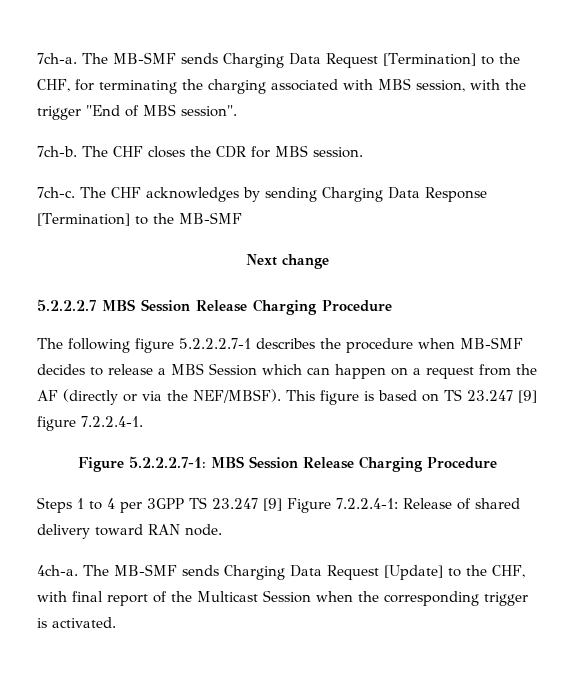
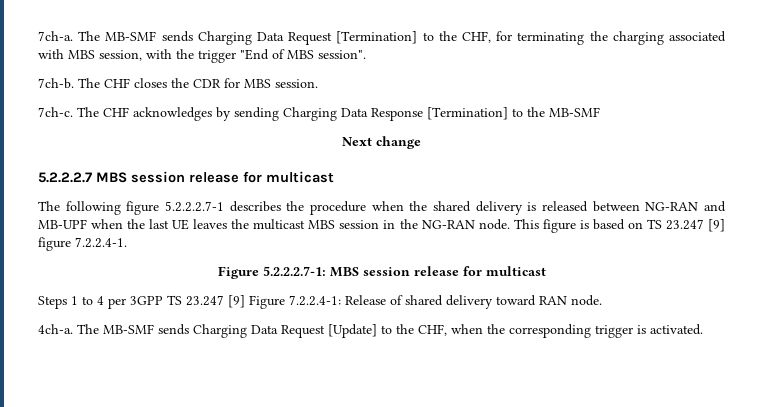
- 5.2.2.2.7 MBS Session Release Charging Procedure
+ 5.2.2.2.7 MBS session release for multicast
- The following figure 5.2.2.2.7-1 describes the procedure when MB-SMF decides to release a MBS Session which can happen on a request from the AF (directly or via the NEF/MBSF).
+ The following figure 5.2.2.2.7-1 describes the procedure when the shared delivery is released between NG-RAN and MB-UPF when the last UE leaves the multicast MBS session in the NG-RAN node.
- Figure 5.2.2.2.7-1: MBS Session Release Charging Procedure
+ Figure 5.2.2.2.7-1: MBS session release for multicast
- The MB-SMF sends Charging Data Request [Update] to the CHF, with final report of the Multicast Session when the corresponding trigger is activated.
+ The MB-SMF sends Charging Data Request [Update] to the CHF, when the corresponding trigger is activated.

